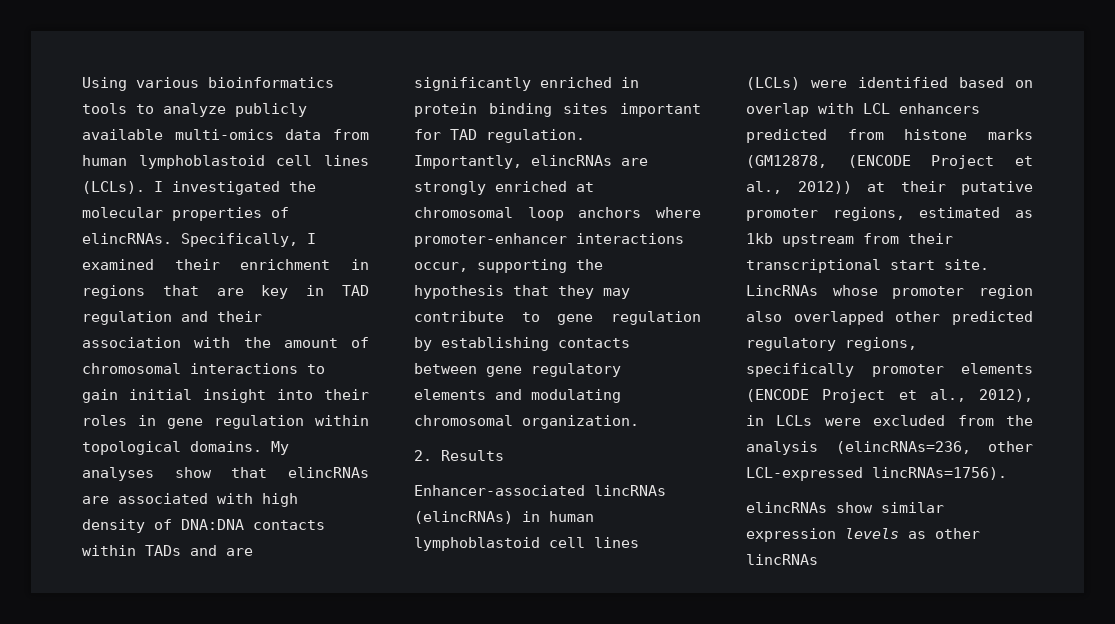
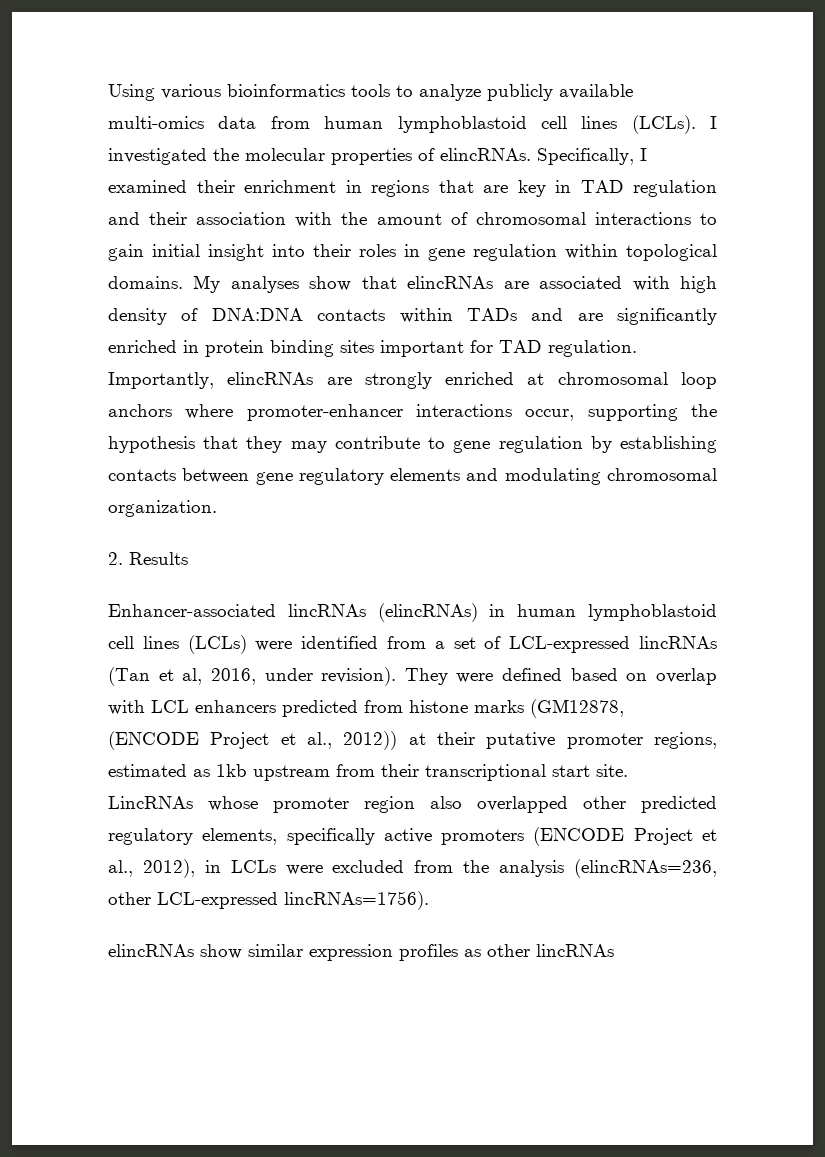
- Enhancer-associated lincRNAs (elincRNAs) in human lymphoblastoid cell lines (LCLs) were identified based on overlap with LCL enhancers predicted from histone marks (GM12878, (ENCODE Project et al., 2012)) at their putative promoter regions, estimated as 1kb upstream from their transcriptional start site.
+ Enhancer-associated lincRNAs (elincRNAs) in human lymphoblastoid cell lines (LCLs) were identified from a set of LCL-expressed lincRNAs (Tan et al, 2016, under revision). They were defined based on overlap with LCL enhancers predicted from histone marks (GM12878, (ENCODE Project et al., 2012)) at their putative promoter regions, estimated as 1kb upstream from their transcriptional start site.
- LincRNAs whose promoter region also overlapped other predicted regulatory regions, specifically promoter elements (ENCODE Project et al., 2012), in LCLs were excluded from the analysis (elincRNAs=236, other LCL-expressed lincRNAs=1756).
+ LincRNAs whose promoter region also overlapped other predicted regulatory elements, specifically active promoters (ENCODE Project et al., 2012), in LCLs were excluded from the analysis (elincRNAs=236, other LCL-expressed lincRNAs=1756).
- elincRNAs show similar expression levels as other lincRNAs
+ elincRNAs show similar expression profiles as other lincRNAs

